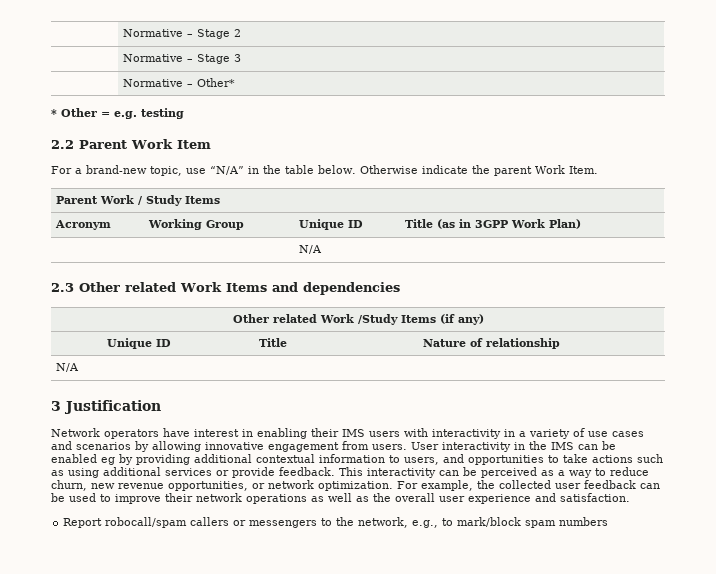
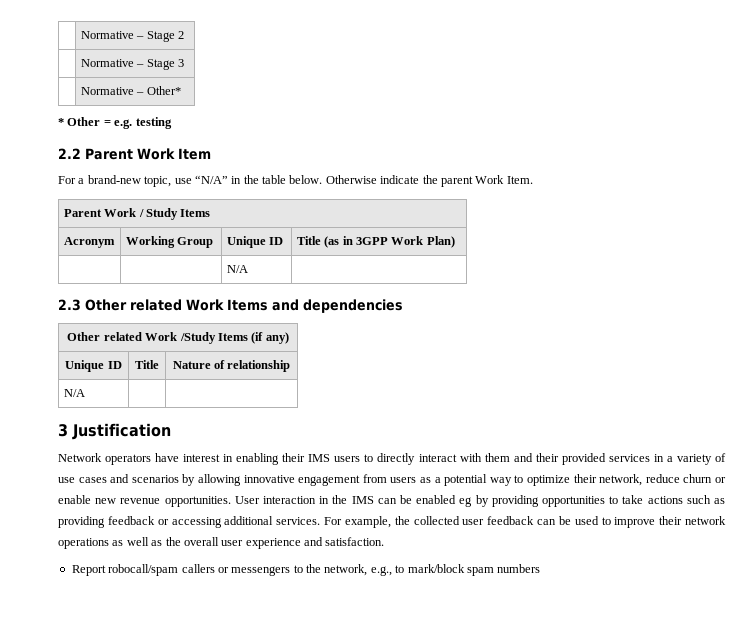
- Network operators have interest in enabling their IMS users with interactivity in a variety of use cases and scenarios by allowing innovative engagement from users. User interactivity in the IMS can be enabled eg by providing additional contextual information to users, and opportunities to take actions such as using additional services or provide feedback. This interactivity can be perceived as a way to reduce churn, new revenue opportunities, or network optimization.
+ Network operators have interest in enabling their IMS users to directly interact with them and their provided services in a variety of use cases and scenarios by allowing innovative engagement from users as a potential way to optimize their network, reduce churn or enable new revenue opportunities. User interaction in the IMS can be enabled eg by providing opportunities to take actions such as providing feedback or accessing additional services.

